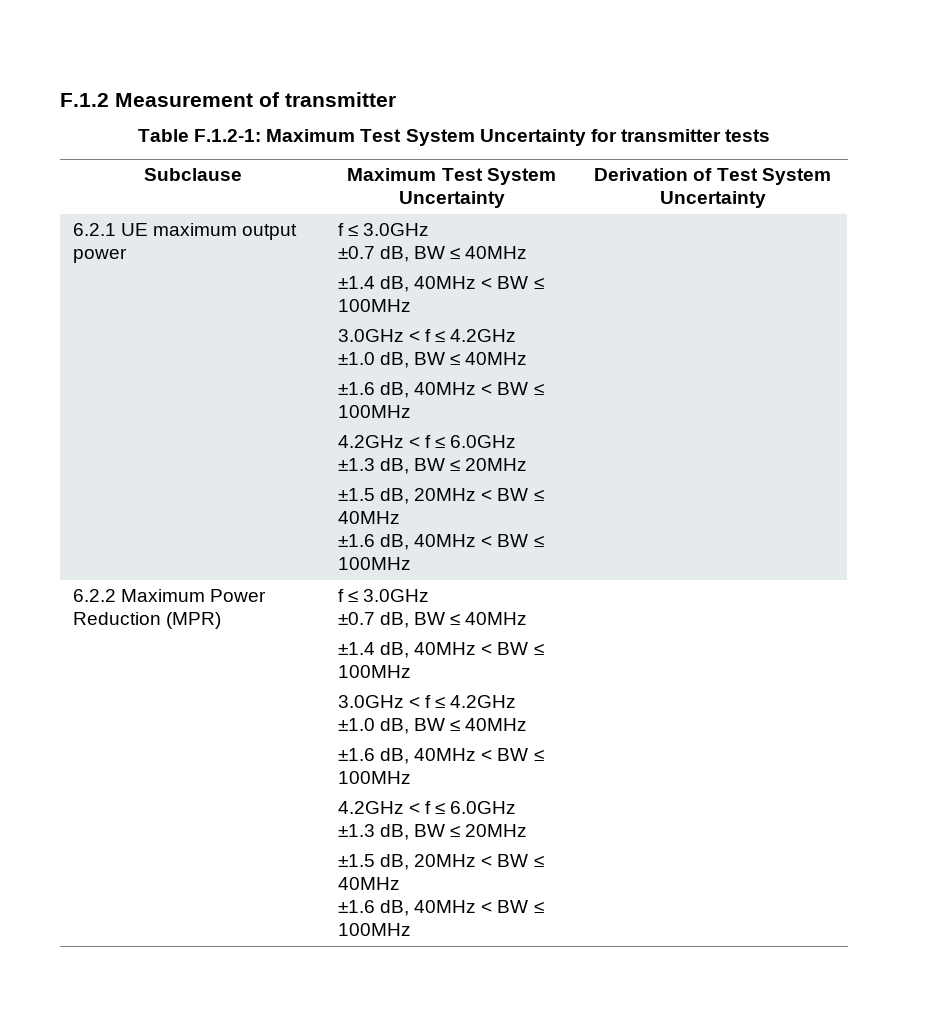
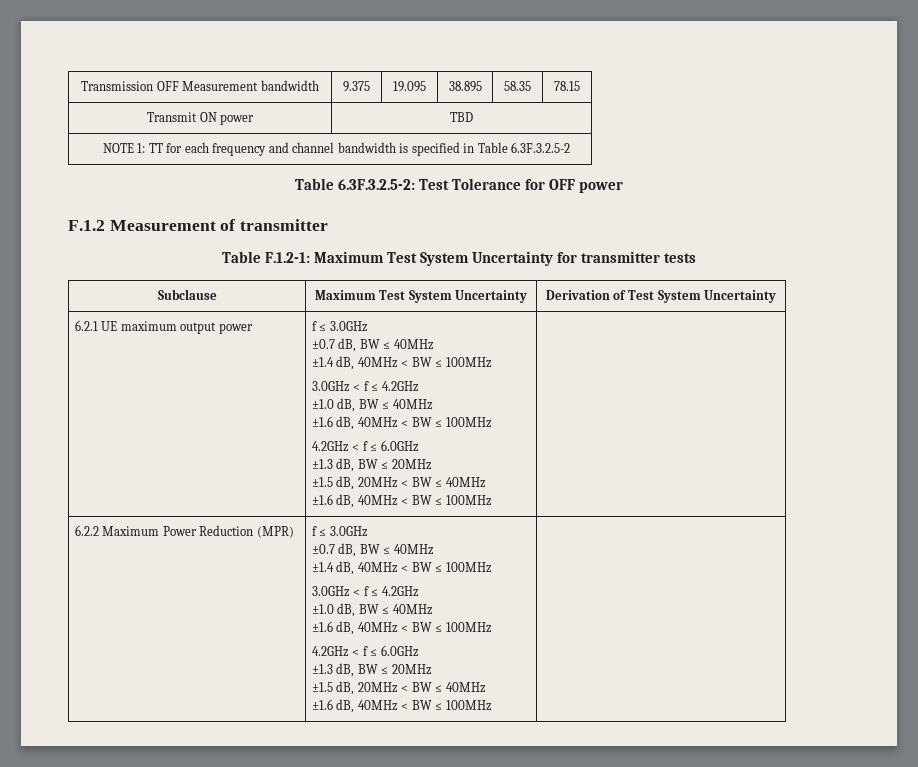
+ Transmission OFF Measurement bandwidth | 9.375 | 19.095 | 38.895 | 58.35 | 78.15
+ Transmit ON power | TBD
+ NOTE 1: TT for each frequency and channel bandwidth is specified in Table 6.3F.3.2.5-2
+ Table 6.3F.3.2.5-2: Test Tolerance for OFF power

